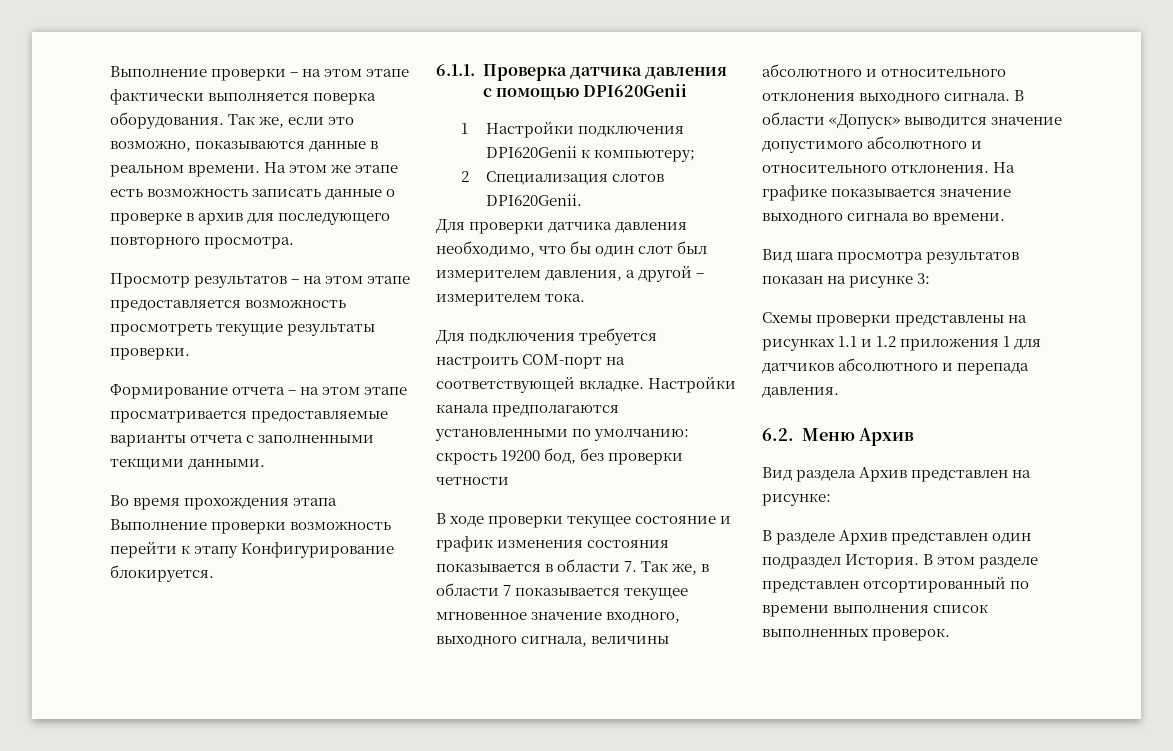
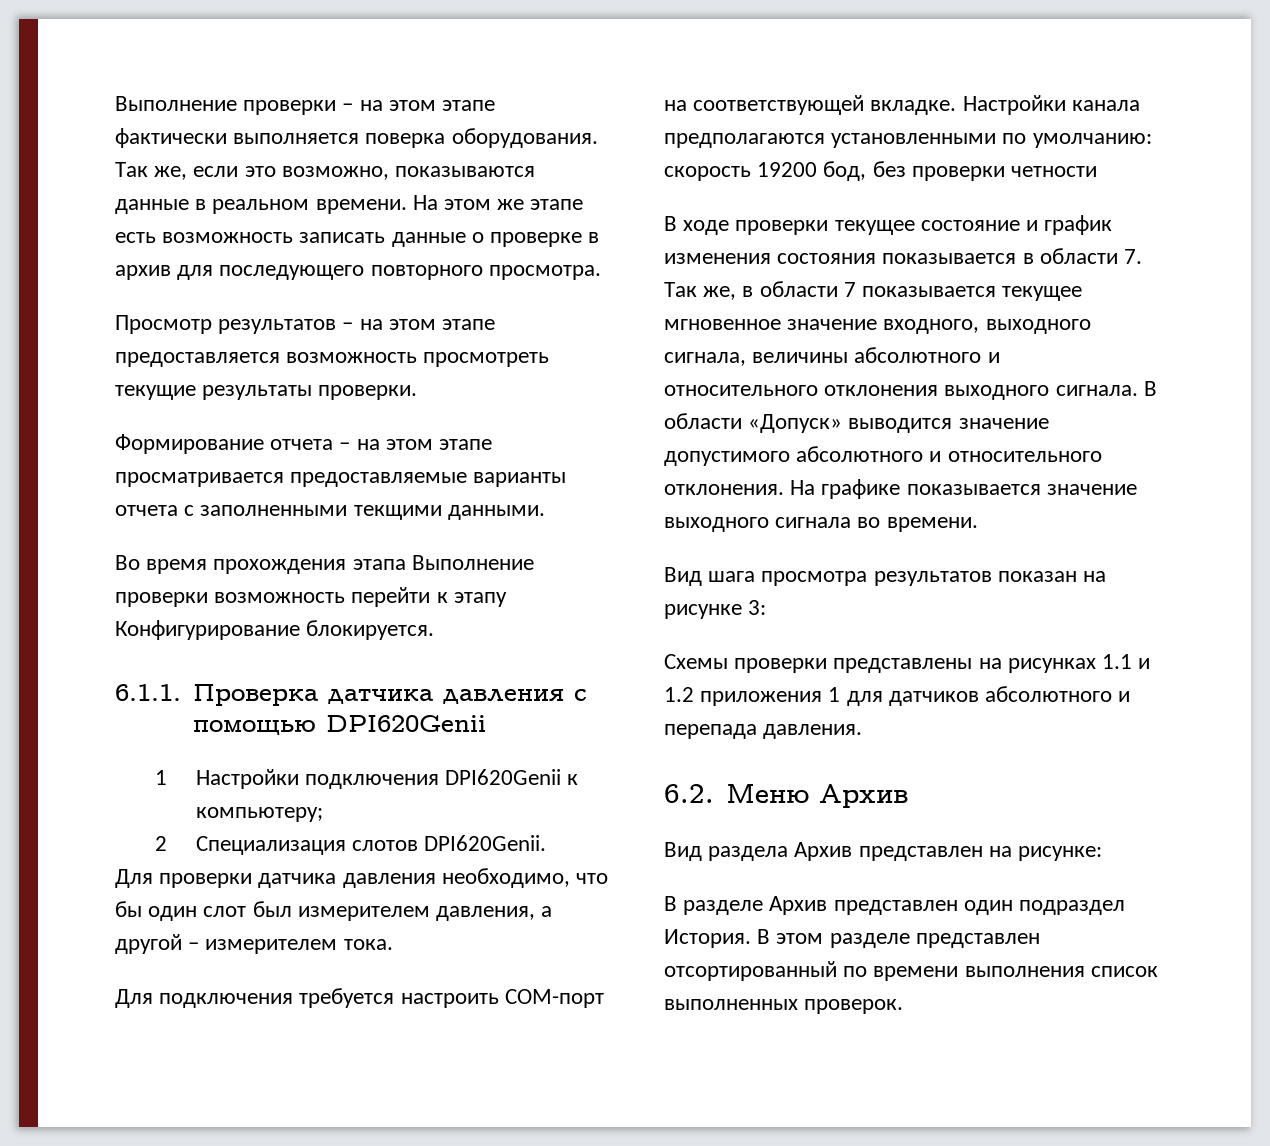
- Настройки канала предполагаются установленными по умолчанию: скрость 19200 бод, без проверки четности
+ Настройки канала предполагаются установленными по умолчанию: скорость 19200 бод, без проверки четности

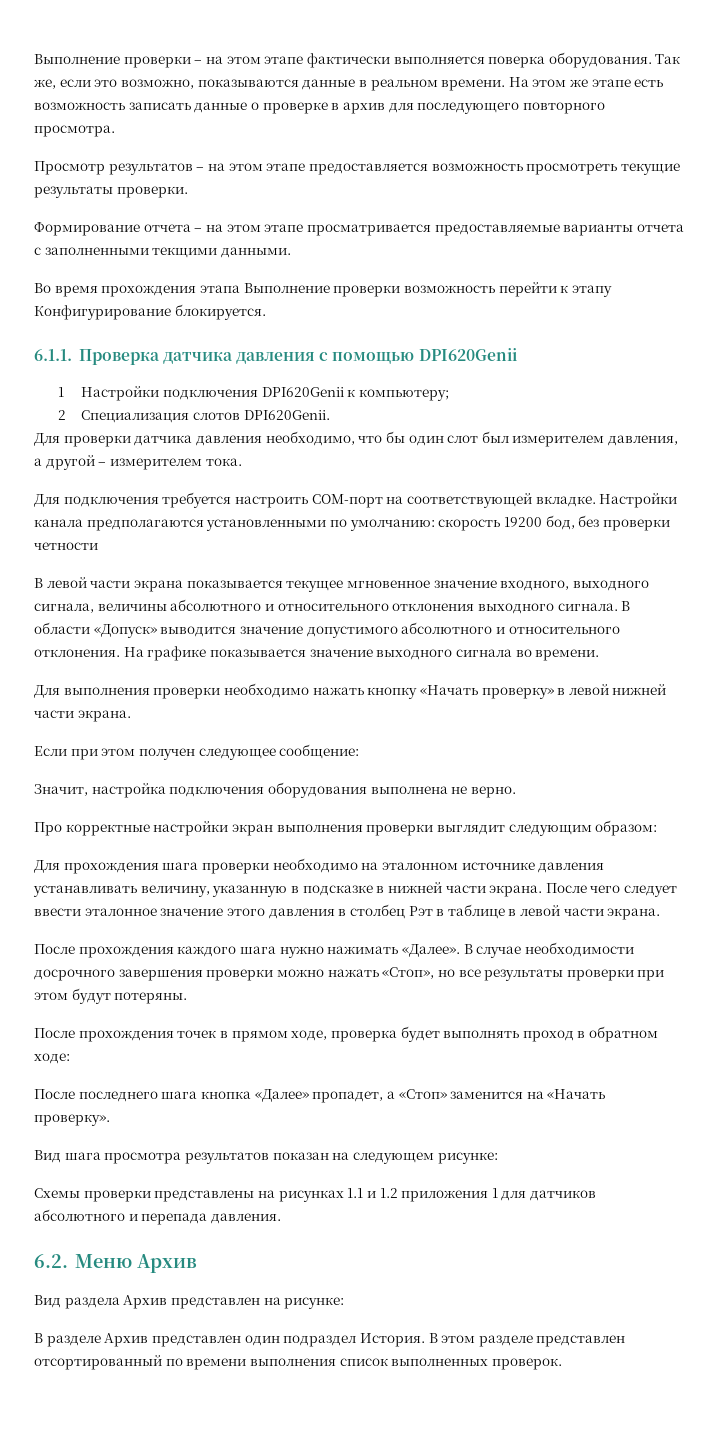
- В ходе проверки текущее состояние и график изменения состояния показывается в области 7. Так же, в области 7 показывается текущее мгновенное значение входного, выходного сигнала, величины абсолютного и относительного отклонения выходного сигнала.
+ В левой части экрана показывается текущее мгновенное значение входного, выходного сигнала, величины абсолютного и относительного отклонения выходного сигнала.
+ Для выполнения проверки необходимо нажать кнопку «Начать проверку» в левой нижней части экрана.
+ Если при этом получен следующее сообщение:
+ Значит, настройка подключения оборудования выполнена не верно.
+ Про корректные настройки экран выполнения проверки выглядит следующим образом:
+ Для прохождения шага проверки необходимо на эталонном источнике давления устанавливать величину, указанную в подсказке в нижней части экрана. После чего следует ввести эталонное значение этого давления в столбец Pэт в таблице в левой части экрана.
+ После прохождения каждого шага нужно нажимать «Далее». В случае необходимости досрочного завершения проверки можно нажать «Стоп», но все результаты проверки при этом будут потеряны.
+ После прохождения точек в прямом ходе, проверка будет выполнять проход в обратном ходе:
+ После последнего шага кнопка «Далее» пропадет, а «Стоп» заменится на «Начать проверку».
- Вид шага просмотра результатов показан на рисунке 3:
+ Вид шага просмотра результатов показан на следующем рисунке:

